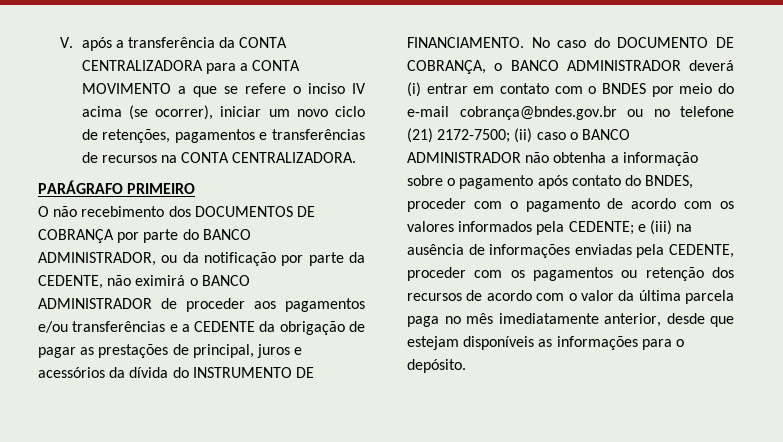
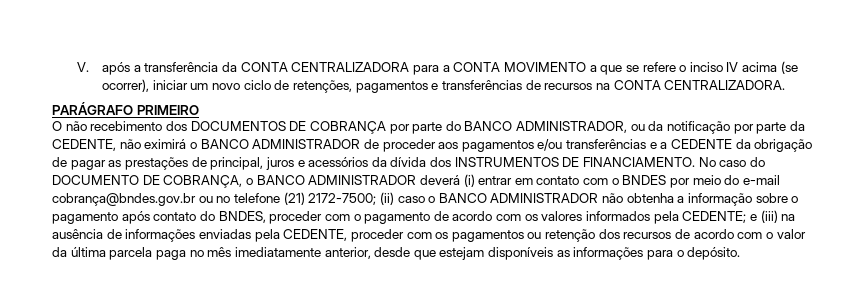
- O não recebimento dos DOCUMENTOS DE COBRANÇA por parte do BANCO ADMINISTRADOR, ou da notificação por parte da CEDENTE, não eximirá o BANCO ADMINISTRADOR de proceder aos pagamentos e/ou transferências e a CEDENTE da obrigação de pagar as prestações de principal, juros e acessórios da dívida do INSTRUMENTO DE FINANCIAMENTO.
+ O não recebimento dos DOCUMENTOS DE COBRANÇA por parte do BANCO ADMINISTRADOR, ou da notificação por parte da CEDENTE, não eximirá o BANCO ADMINISTRADOR de proceder aos pagamentos e/ou transferências e a CEDENTE da obrigação de pagar as prestações de principal, juros e acessórios da dívida dos INSTRUMENTOS DE FINANCIAMENTO.

